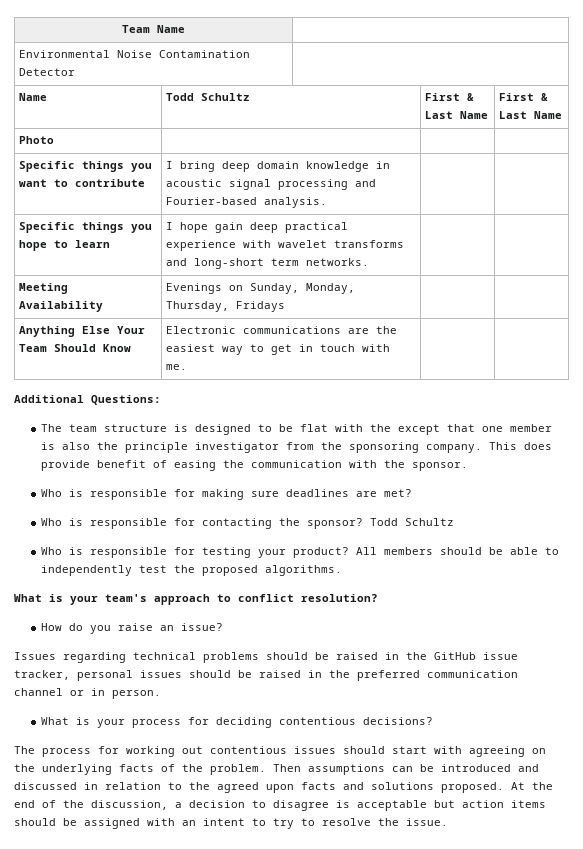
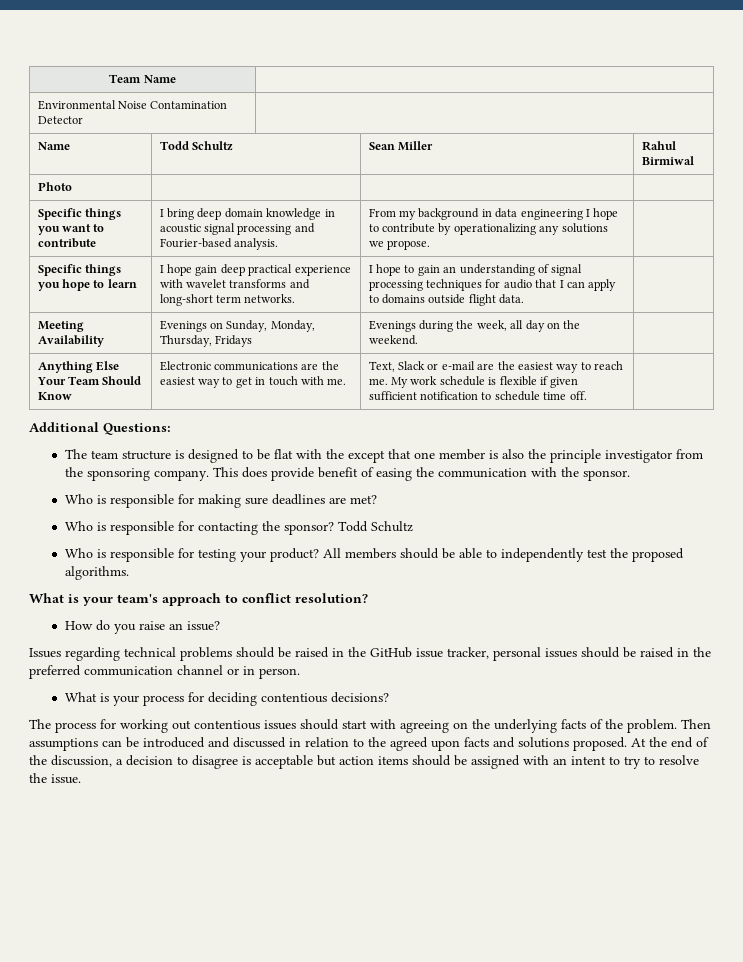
- Name | Todd Schultz | First & Last Name | First & Last Name
+ Name | Todd Schultz | Sean Miller | Rahul Birmiwal
- Specific things you want to contribute | I bring deep domain knowledge in acoustic signal processing and Fourier-based analysis. | |
+ Specific things you want to contribute | I bring deep domain knowledge in acoustic signal processing and Fourier-based analysis. | From my background in data engineering I hope to contribute by operationalizing any solutions we propose. |
- Specific things you hope to learn | I hope gain deep practical experience with wavelet transforms and long-short term networks. | |
+ Specific things you hope to learn | I hope gain deep practical experience with wavelet transforms and long-short term networks. | I hope to gain an understanding of signal processing techniques for audio that I can apply to domains outside flight data. |
- Meeting Availability | Evenings on Sunday, Monday, Thursday, Fridays | |
+ Meeting Availability | Evenings on Sunday, Monday, Thursday, Fridays | Evenings during the week, all day on the weekend. |
+ Text, Slack or e-mail are the easiest way to reach me. My work schedule is flexible if given sufficient notification to schedule time off.

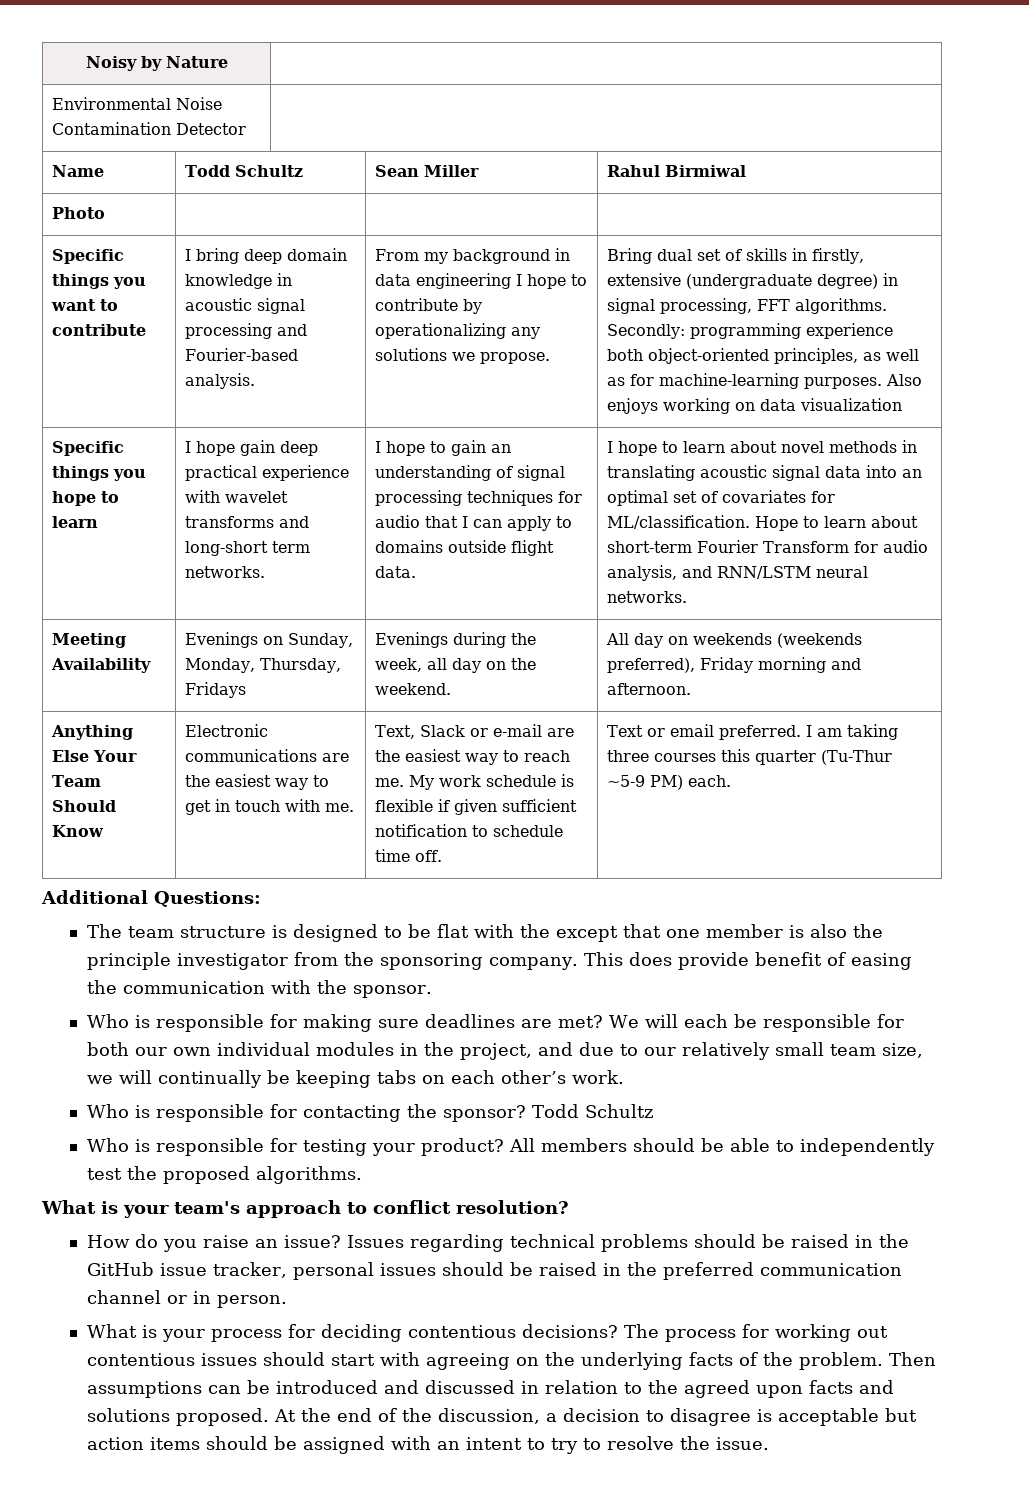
- Team Name |
+ Noisy by Nature |
+ Bring dual set of skills in firstly, extensive (undergraduate degree) in signal processing, FFT algorithms. Secondly: programming experience both object-oriented principles, as well as for machine-learning purposes. Also enjoys working on data visualization
+ I hope to learn about novel methods in translating acoustic signal data into an optimal set of covariates for ML/classification. Hope to learn about short-term Fourier Transform for audio analysis, and RNN/LSTM neural networks.
- Meeting Availability | Evenings on Sunday, Monday, Thursday, Fridays | Evenings during the week, all day on the weekend. |
+ Meeting Availability | Evenings on Sunday, Monday, Thursday, Fridays | Evenings during the week, all day on the weekend. | All day on weekends (weekends preferred), Friday morning and afternoon.
+ Text or email preferred. I am taking three courses this quarter (Tu-Thur ~5-9 PM) each.
+ We will each be responsible for both our own individual modules in the project, and due to our relatively small team size, we will continually be keeping tabs on each other’s work.
- How do you raise an issue?
- Issues regarding technical problems should be raised in the GitHub issue tracker, personal issues should be raised in the preferred communication channel or in person.
+ How do you raise an issue? Issues regarding technical problems should be raised in the GitHub issue tracker, personal issues should be raised in the preferred communication channel or in person.
- What is your process for deciding contentious decisions?
- The process for working out contentious issues should start with agreeing on the underlying facts of the problem.
+ What is your process for deciding contentious decisions? The process for working out contentious issues should start with agreeing on the underlying facts of the problem.

